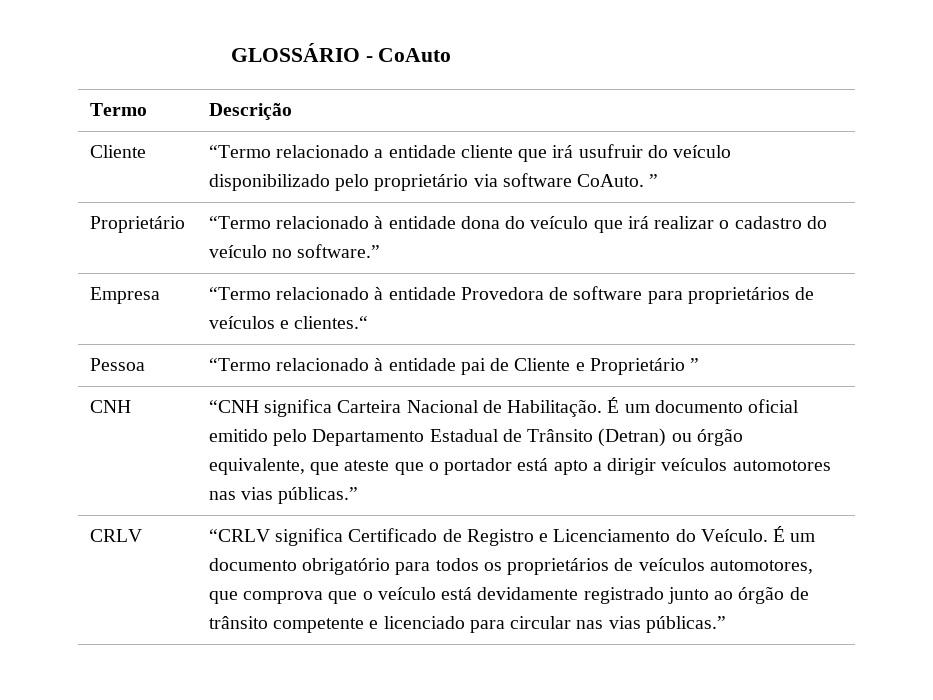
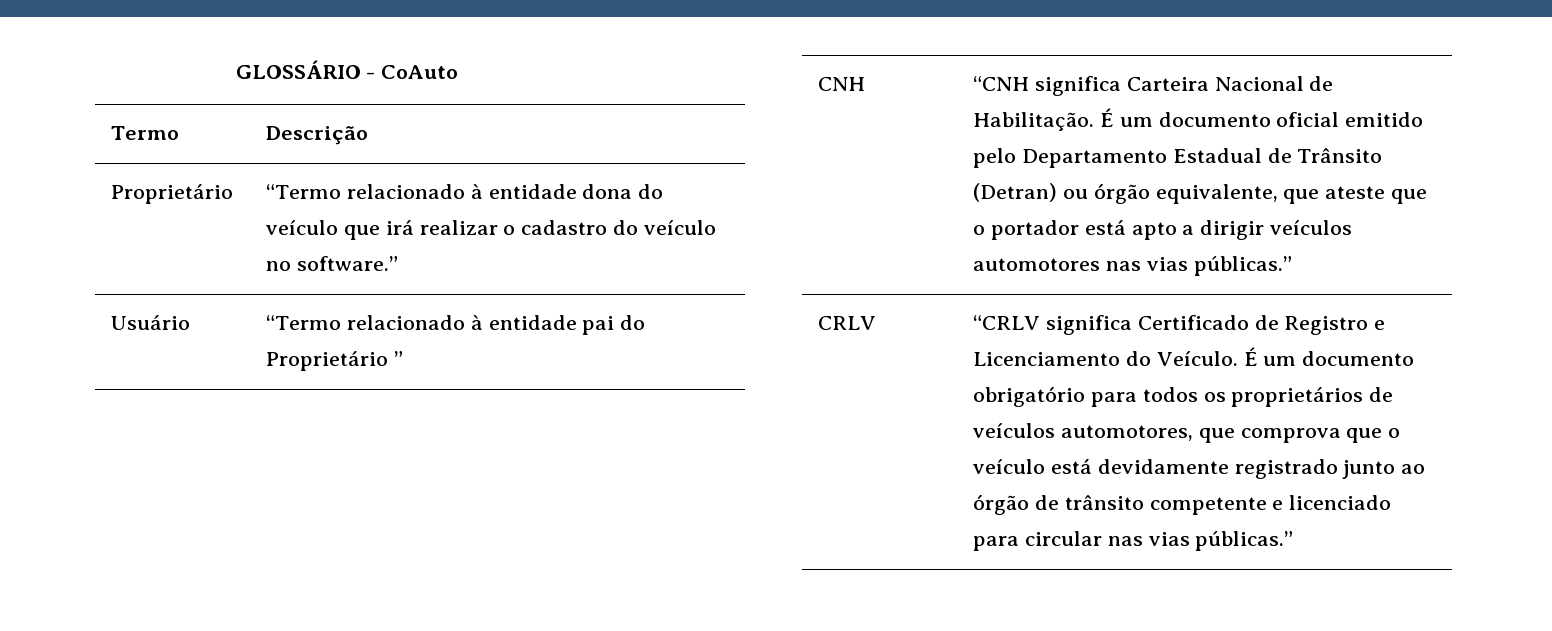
- Cliente | “Termo relacionado a entidade cliente que irá usufruir do veículo disponibilizado pelo proprietário via software CoAuto. ”
- Empresa | “Termo relacionado à entidade Provedora de software para proprietários de veículos e clientes.“
- Pessoa | “Termo relacionado à entidade pai de Cliente e Proprietário ”
+ Usuário | “Termo relacionado à entidade pai do Proprietário ”

